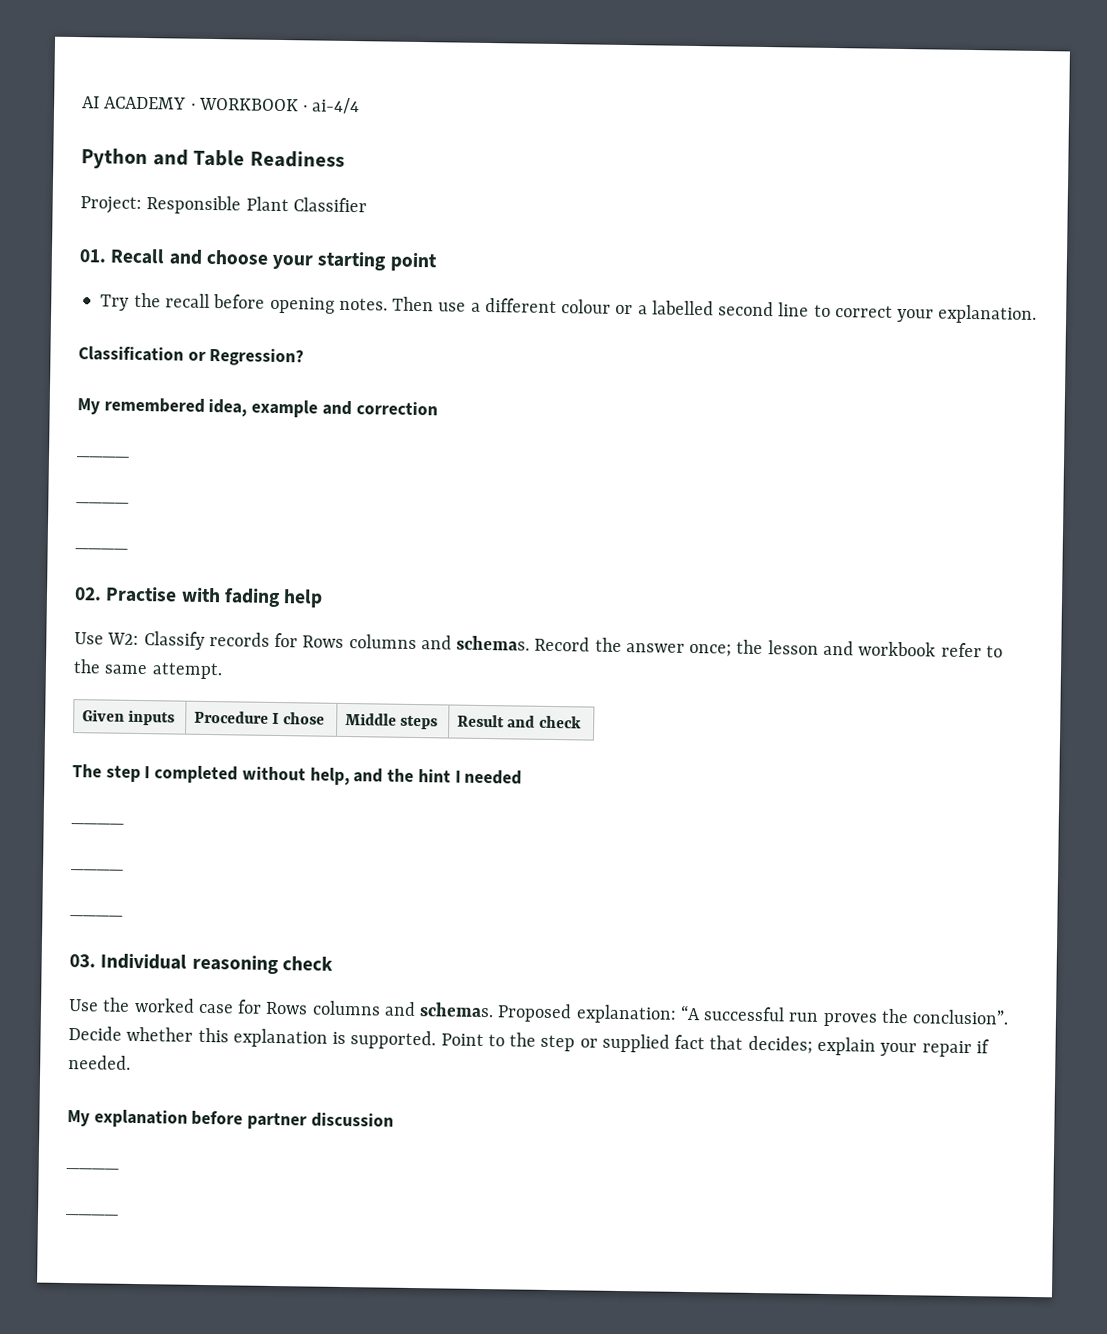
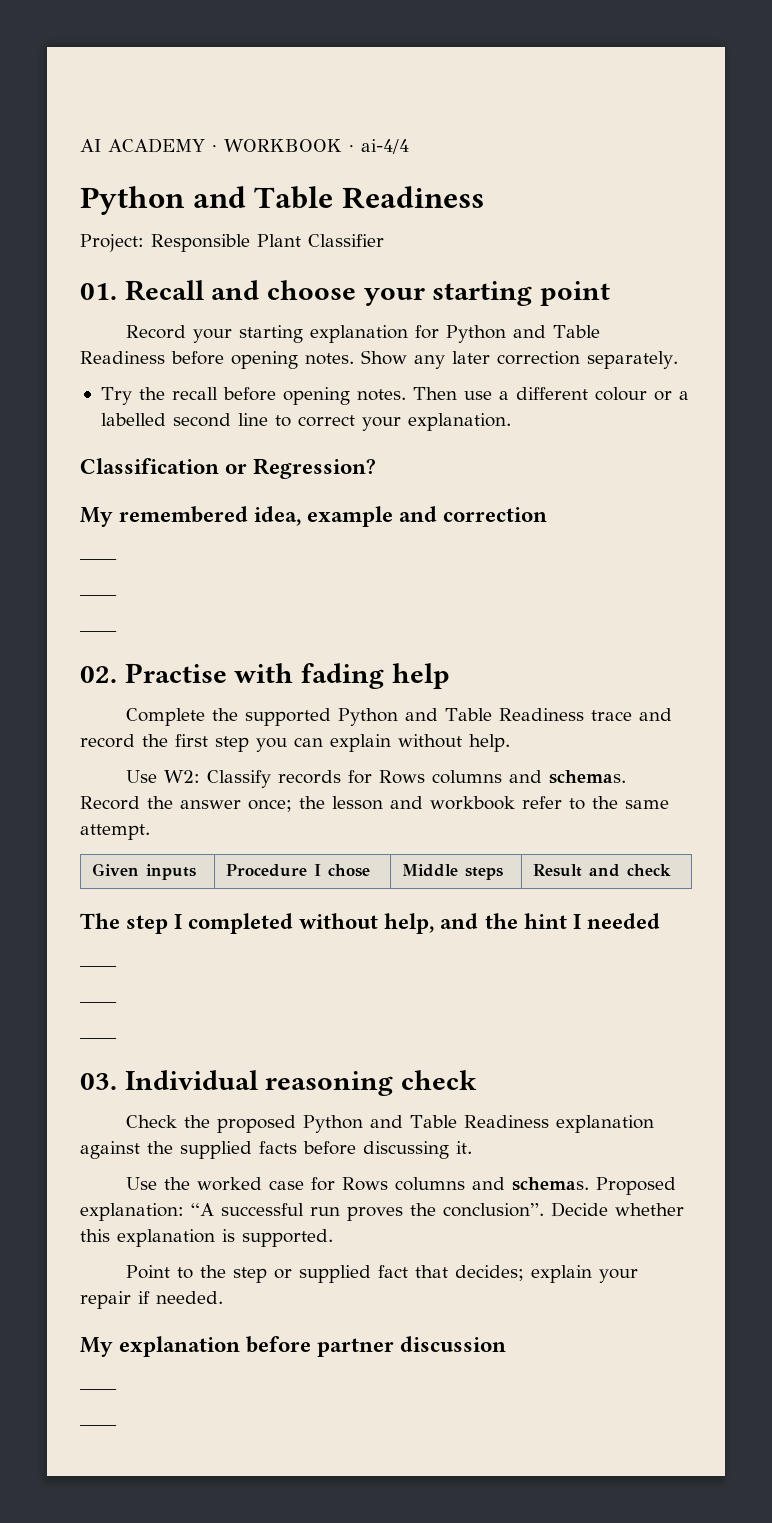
+ Record your starting explanation for Python and Table Readiness before opening notes. Show any later correction separately.
+ Complete the supported Python and Table Readiness trace and record the first step you can explain without help.
+ Check the proposed Python and Table Readiness explanation against the supplied facts before discussing it.
- Decide whether this explanation is supported. Point to the step or supplied fact that decides; explain your repair if needed.
+ Decide whether this explanation is supported.
+ Point to the step or supplied fact that decides; explain your repair if needed.

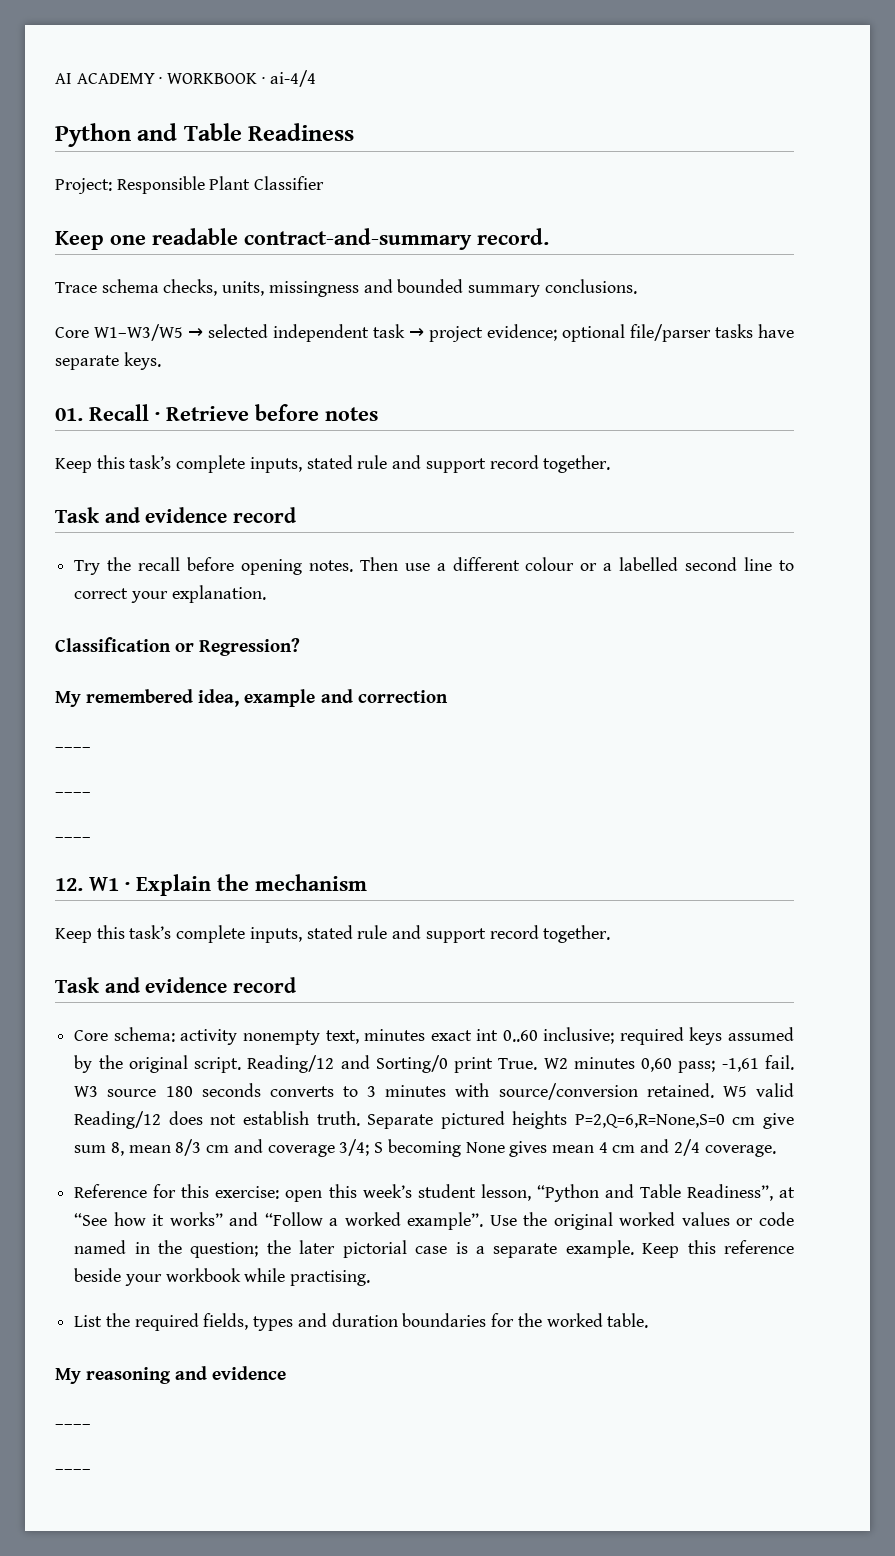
- 01. Recall and choose your starting point
- Record your starting explanation for Python and Table Readiness before opening notes. Show any later correction separately.
+ Keep one readable contract-and-summary record.
+ Trace schema checks, units, missingness and bounded summary conclusions.
+ Core W1–W3/W5 → selected independent task → project evidence; optional file/parser tasks have separate keys.
+ 01. Recall · Retrieve before notes
+ Keep this task’s complete inputs, stated rule and support record together.
+ Task and evidence record
- 02. Practise with fading help
- Complete the supported Python and Table Readiness trace and record the first step you can explain without help.
- Use W2: Classify records for Rows columns and schemas. Record the answer once; the lesson and workbook refer to the same attempt.
- Given inputs | Procedure I chose | Middle steps | Result and check
- The step I completed without help, and the hint I needed
- ____
- ____
- ____
- 03. Individual reasoning check
- Check the proposed Python and Table Readiness explanation against the supplied facts before discussing it.
- Use the worked case for Rows columns and schemas. Proposed explanation: “A successful run proves the conclusion”. Decide whether this explanation is supported.
- Point to the step or supplied fact that decides; explain your repair if needed.
- My explanation before partner discussion
+ 12. W1 · Explain the mechanism
+ Keep this task’s complete inputs, stated rule and support record together.
+ Task and evidence record
+ Core schema: activity nonempty text, minutes exact int 0..60 inclusive; required keys assumed by the original script. Reading/12 and Sorting/0 print True. W2 minutes 0,60 pass; -1,61 fail. W3 source 180 seconds converts to 3 minutes with source/conversion retained. W5 valid Reading/12 does not establish truth. Separate pictured heights P=2,Q=6,R=None,S=0 cm give sum 8, mean 8/3 cm and coverage 3/4; S becoming None gives mean 4 cm and 2/4 coverage.
+ Reference for this exercise: open this week’s student lesson, “Python and Table Readiness”, at “See how it works” and “Follow a worked example”. Use the original worked values or code named in the question; the later pictorial case is a separate example. Keep this reference beside your workbook while practising.
+ List the required fields, types and duration boundaries for the worked table.
+ My reasoning and evidence

